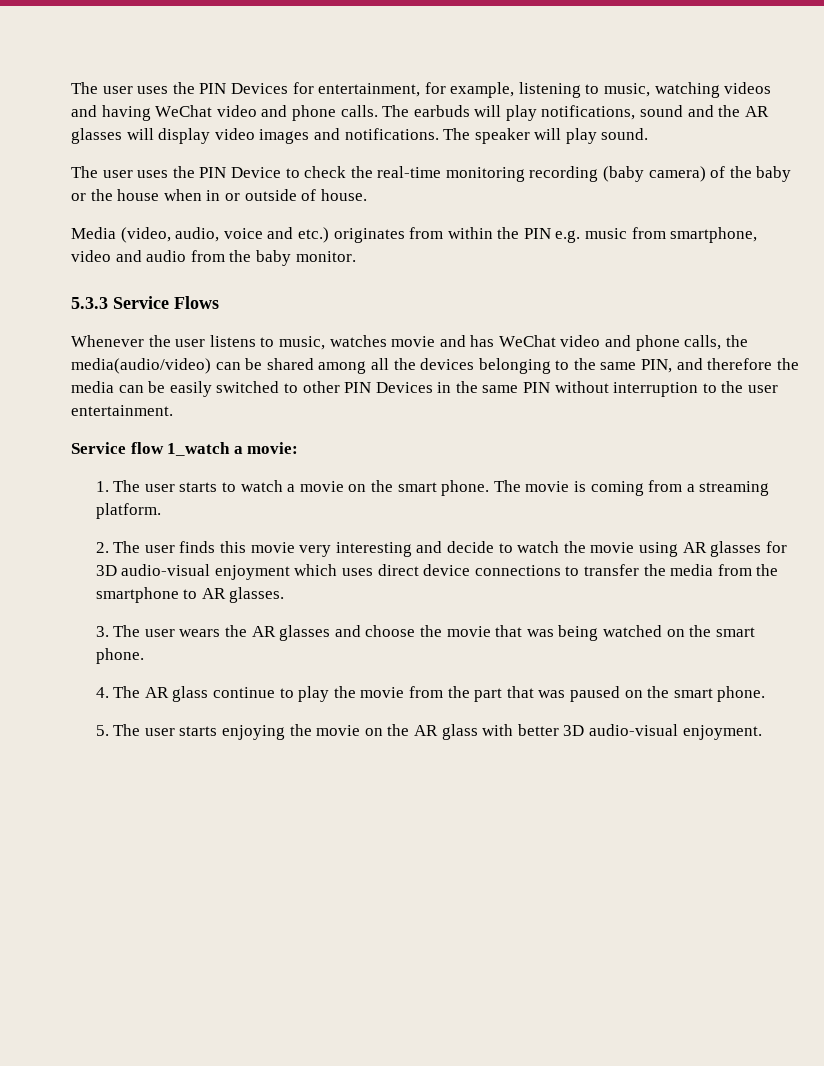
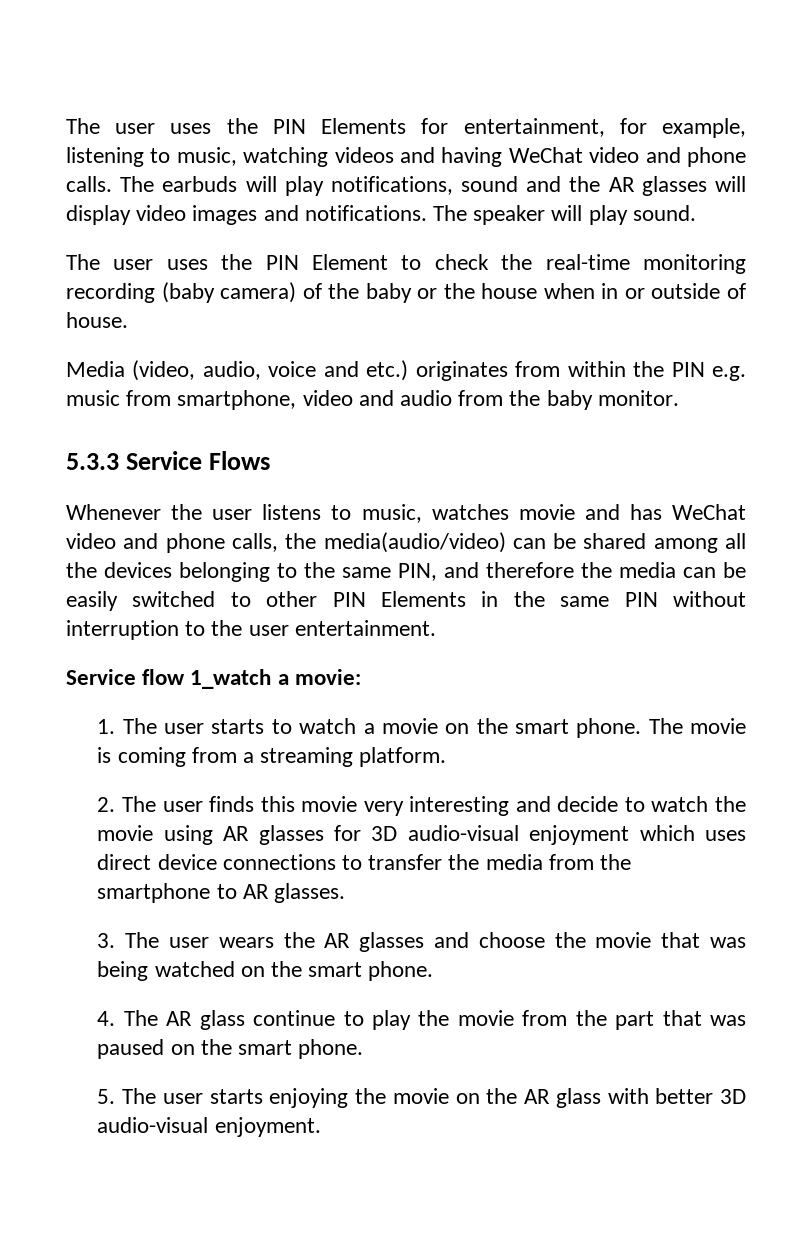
- The user uses the PIN Devices for entertainment, for example, listening to music, watching videos and having WeChat video and phone calls.
+ The user uses the PIN Elements for entertainment, for example, listening to music, watching videos and having WeChat video and phone calls.
- The user uses the PIN Device to check the real-time monitoring recording (baby camera) of the baby or the house when in or outside of house.
+ The user uses the PIN Element to check the real-time monitoring recording (baby camera) of the baby or the house when in or outside of house.
- Whenever the user listens to music, watches movie and has WeChat video and phone calls, the media(audio/video) can be shared among all the devices belonging to the same PIN, and therefore the media can be easily switched to other PIN Devices in the same PIN without interruption to the user entertainment.
+ Whenever the user listens to music, watches movie and has WeChat video and phone calls, the media(audio/video) can be shared among all the devices belonging to the same PIN, and therefore the media can be easily switched to other PIN Elements in the same PIN without interruption to the user entertainment.

